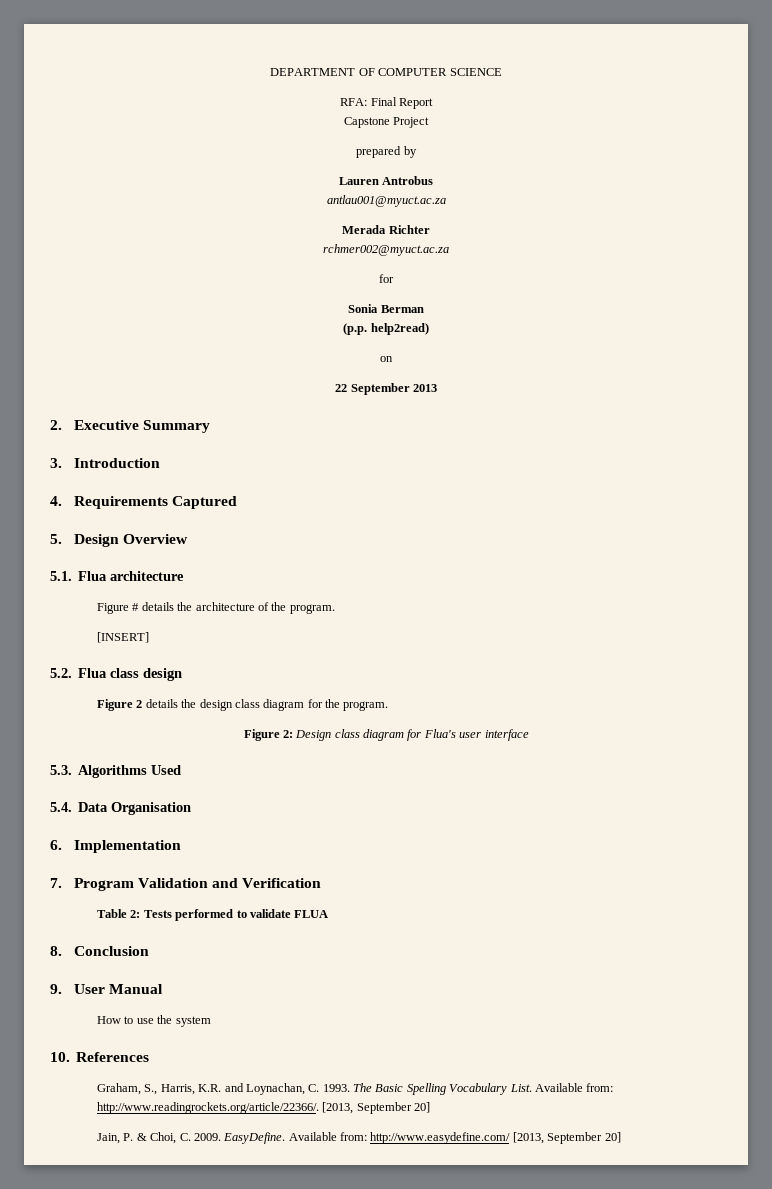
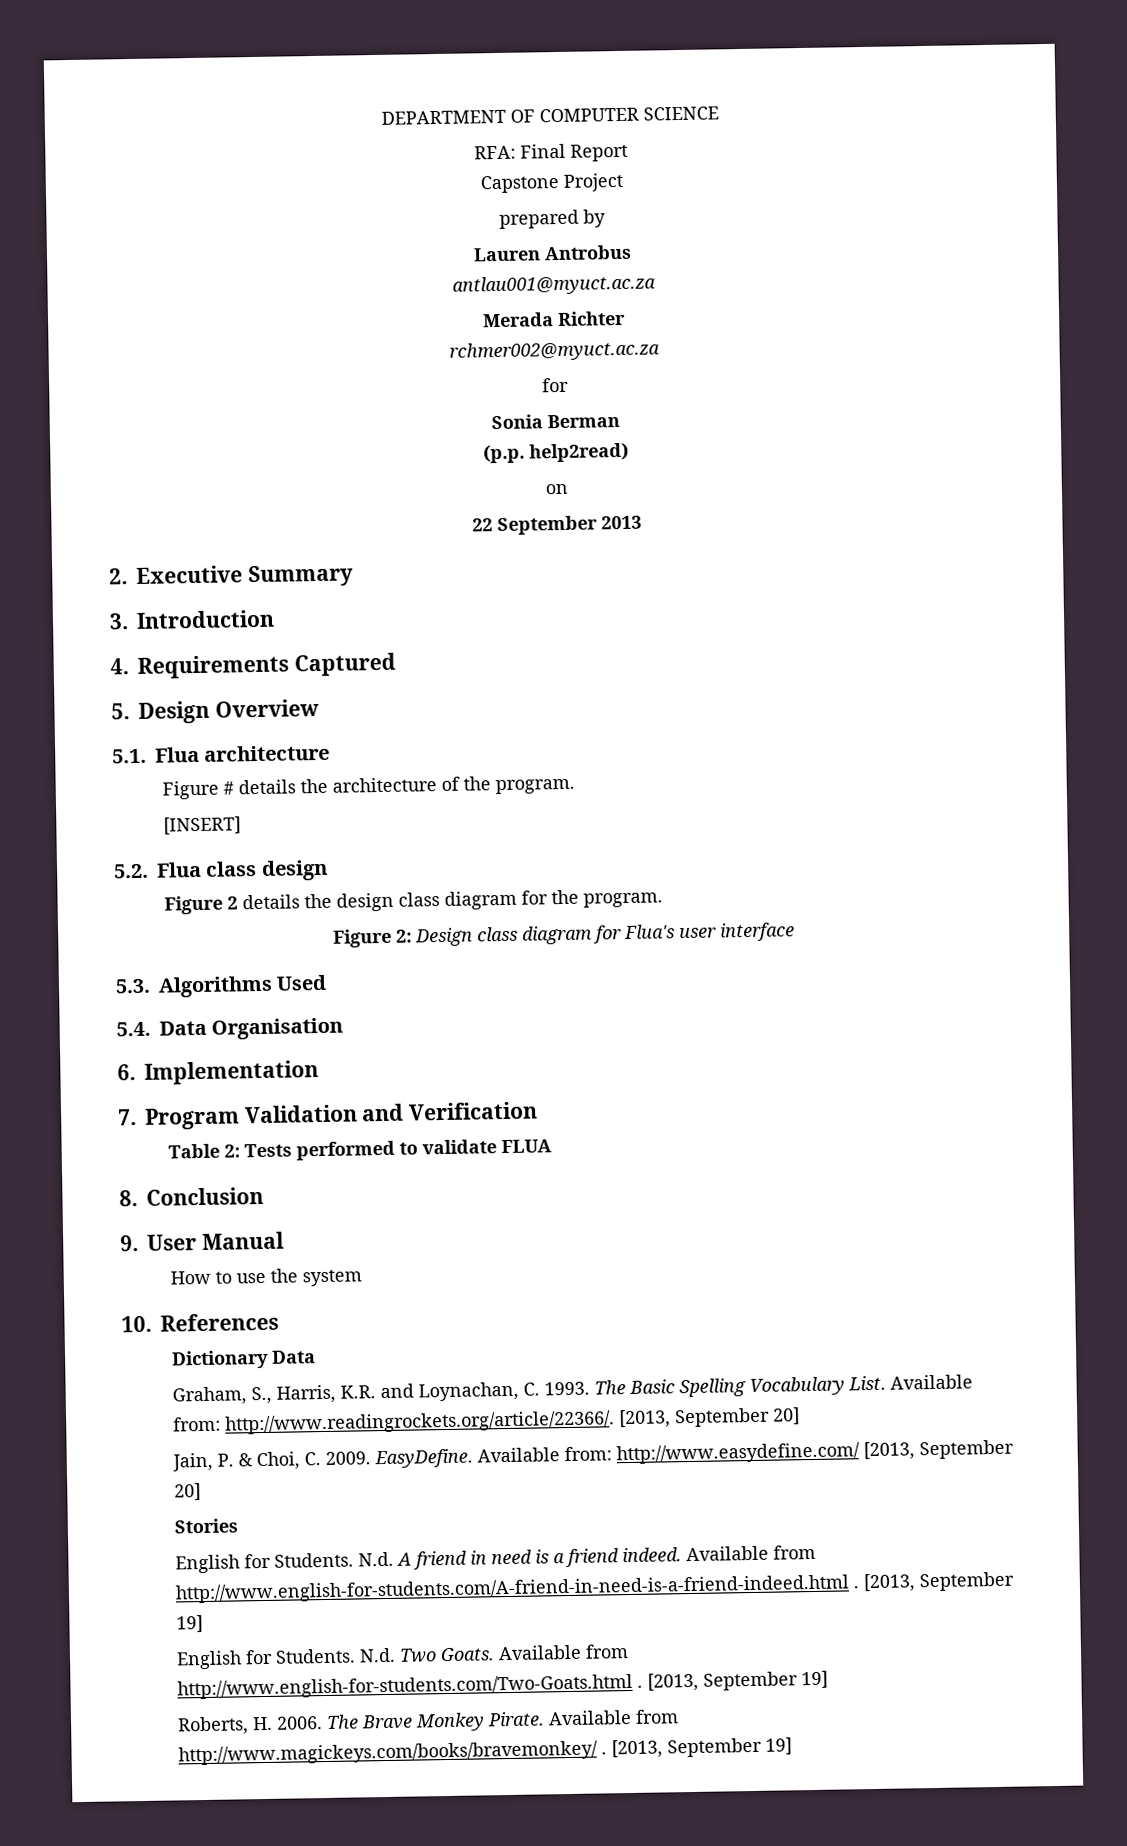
+ Dictionary Data
+ Stories
+ English for Students. N.d. A friend in need is a friend indeed. Available from http://www.english-for-students.com/A-friend-in-need-is-a-friend-indeed.html . [2013, September 19]
+ English for Students. N.d. Two Goats. Available from http://www.english-for-students.com/Two-Goats.html . [2013, September 19]
+ Roberts, H. 2006. The Brave Monkey Pirate. Available from http://www.magickeys.com/books/bravemonkey/ . [2013, September 19]

